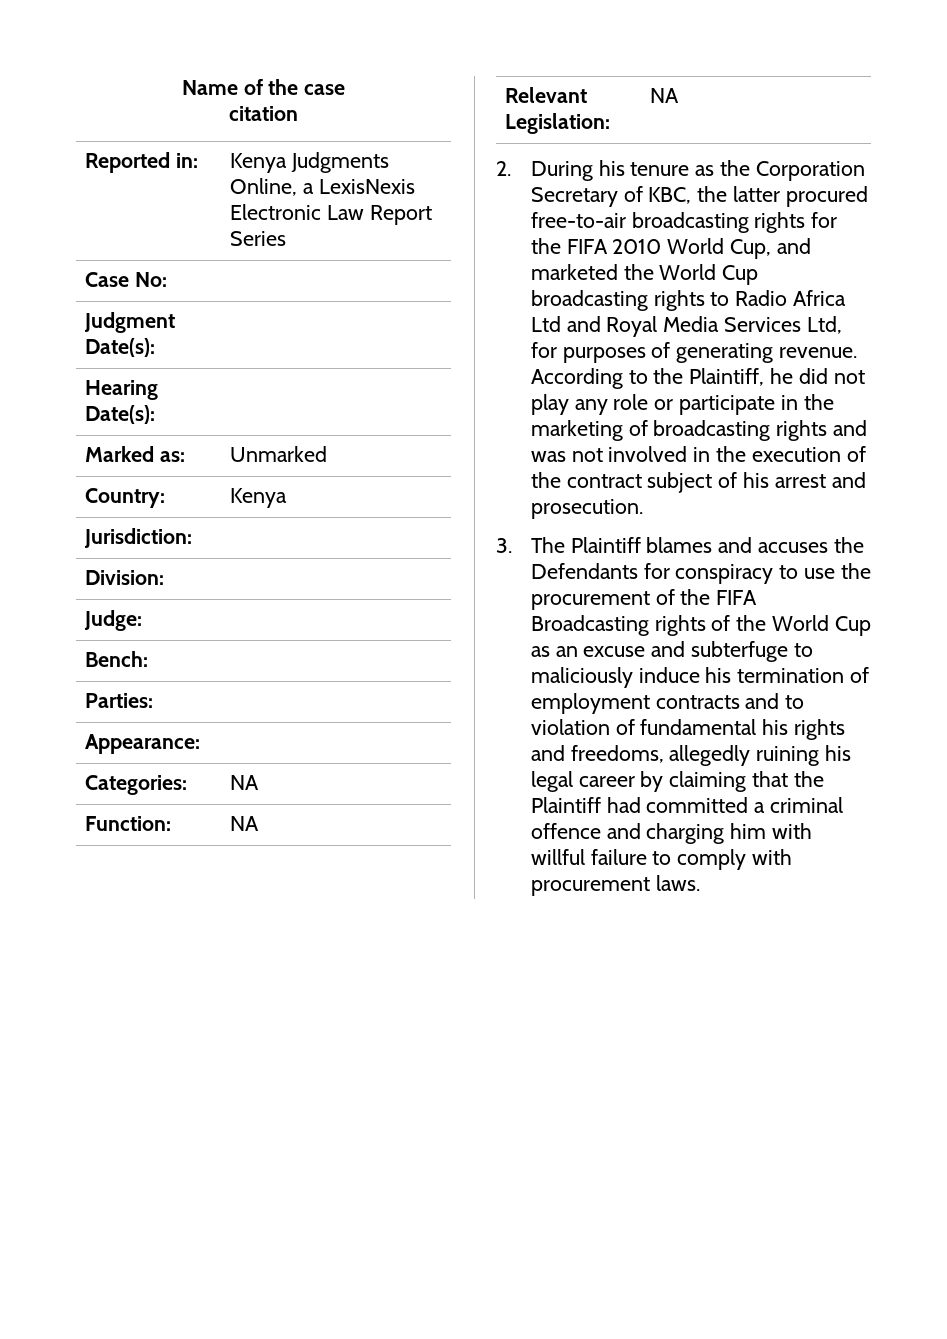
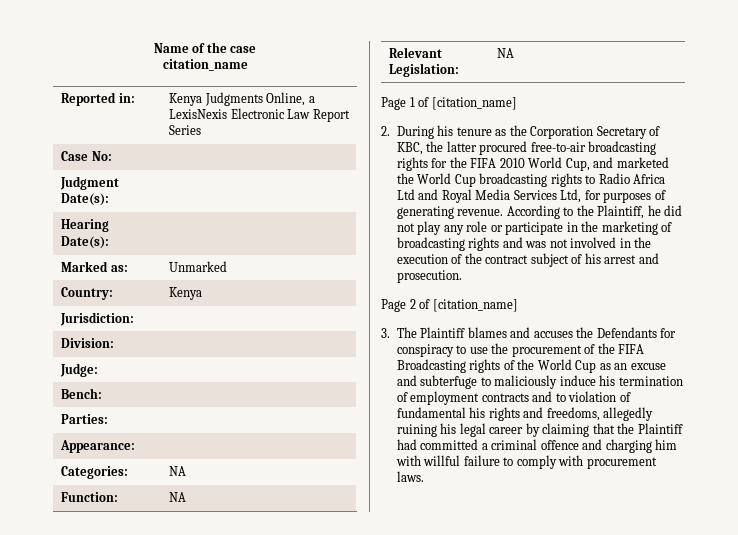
- citation
+ citation_name
+ Page 1 of [citation_name]
+ Page 2 of [citation_name]

